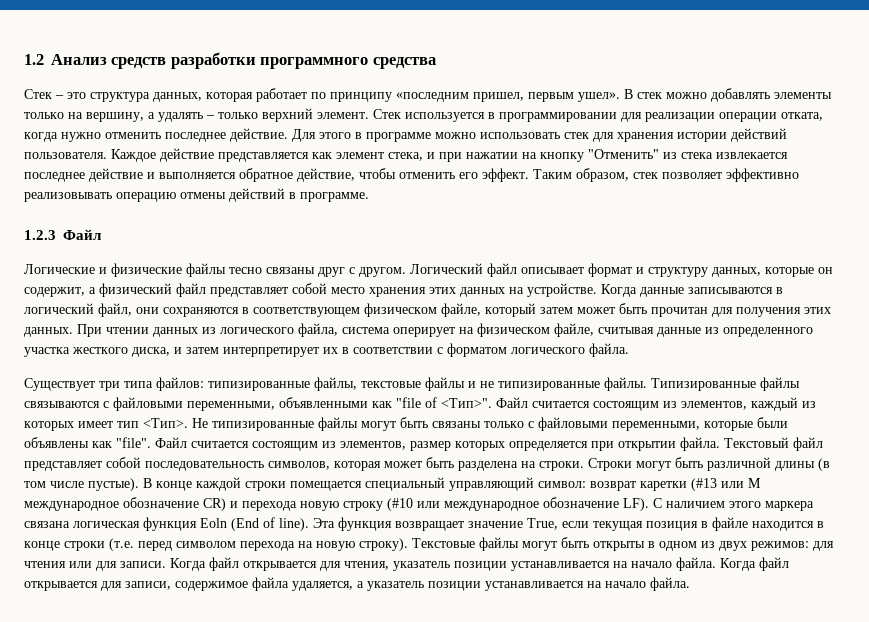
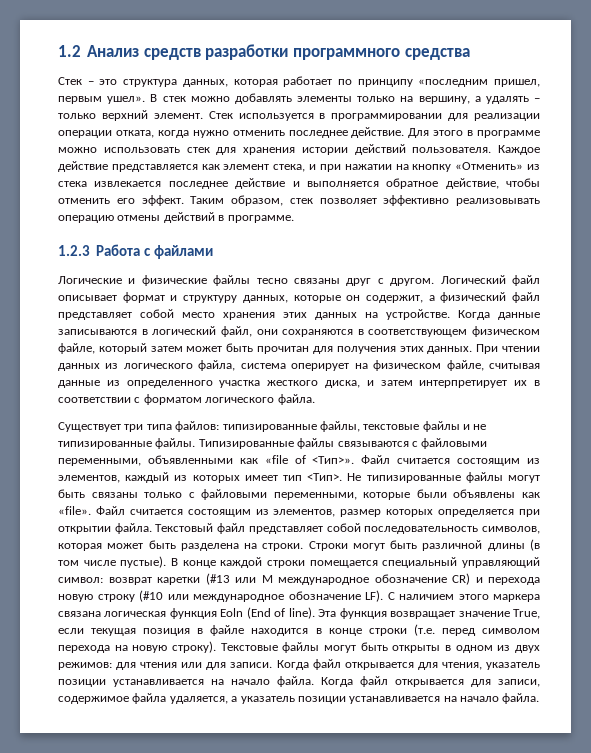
- Каждое действие представляется как элемент стека, и при нажатии на кнопку "Отменить" из стека извлекается последнее действие и выполняется обратное действие, чтобы отменить его эффект.
+ Каждое действие представляется как элемент стека, и при нажатии на кнопку «Отменить» из стека извлекается последнее действие и выполняется обратное действие, чтобы отменить его эффект.
- 1.2.3 Файл
+ 1.2.3 Работа с файлами
- Типизированные файлы связываются с файловыми переменными, объявленными как "file of <Тип>".
+ Типизированные файлы связываются с файловыми переменными, объявленными как «file of <Тип>».
- Не типизированные файлы могут быть связаны только с файловыми переменными, которые были объявлены как "file".
+ Не типизированные файлы могут быть связаны только с файловыми переменными, которые были объявлены как «file».

